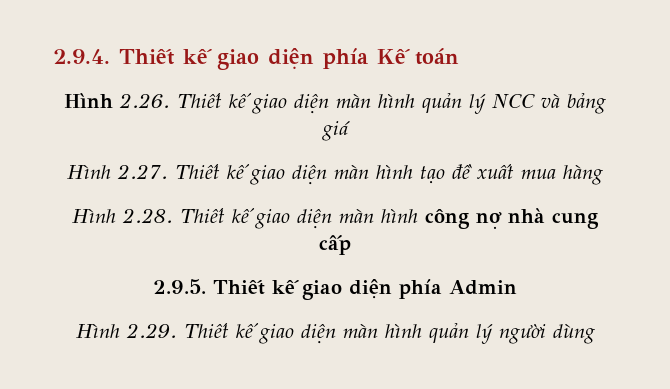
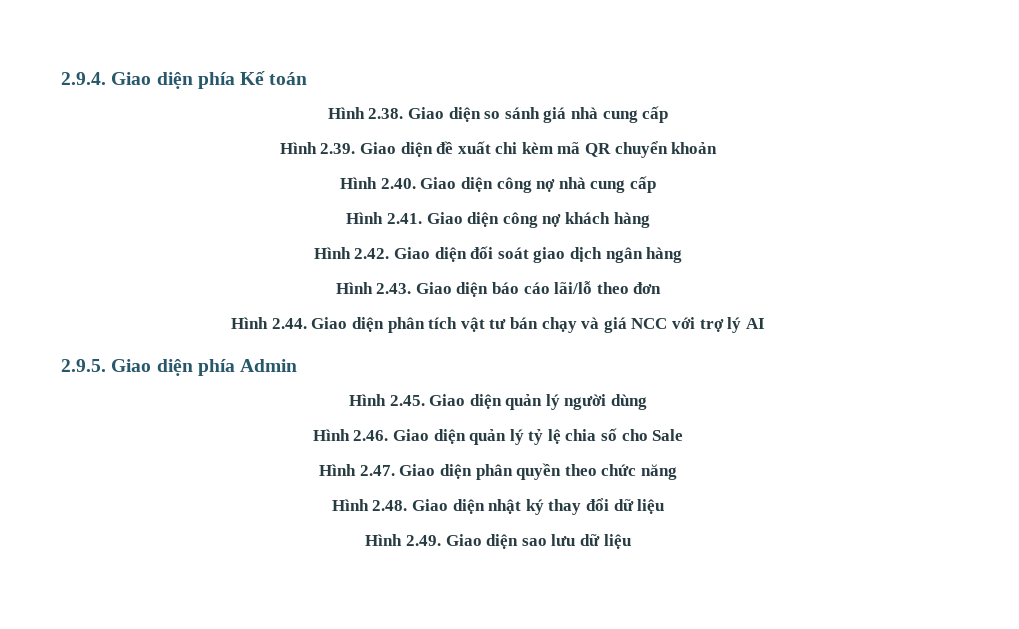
- 2.9.4. Thiết kế giao diện phía Kế toán
+ 2.9.4. Giao diện phía Kế toán
- Hình 2.26. Thiết kế giao diện màn hình quản lý NCC và bảng giá
- Hình 2.27. Thiết kế giao diện màn hình tạo đề xuất mua hàng
- Hình 2.28. Thiết kế giao diện màn hình công nợ nhà cung cấp
+ Hình 2.38. Giao diện so sánh giá nhà cung cấp
+ Hình 2.39. Giao diện đề xuất chi kèm mã QR chuyển khoản
+ Hình 2.40. Giao diện công nợ nhà cung cấp
- 2.9.5. Thiết kế giao diện phía Admin
- Hình 2.29. Thiết kế giao diện màn hình quản lý người dùng
+ Hình 2.41. Giao diện công nợ khách hàng
+ Hình 2.42. Giao diện đối soát giao dịch ngân hàng
+ Hình 2.43. Giao diện báo cáo lãi/lỗ theo đơn
+ Hình 2.44. Giao diện phân tích vật tư bán chạy và giá NCC với trợ lý AI
+ 2.9.5. Giao diện phía Admin
+ Hình 2.45. Giao diện quản lý người dùng
+ Hình 2.46. Giao diện quản lý tỷ lệ chia số cho Sale
+ Hình 2.47. Giao diện phân quyền theo chức năng
+ Hình 2.48. Giao diện nhật ký thay đổi dữ liệu
+ Hình 2.49. Giao diện sao lưu dữ liệu

